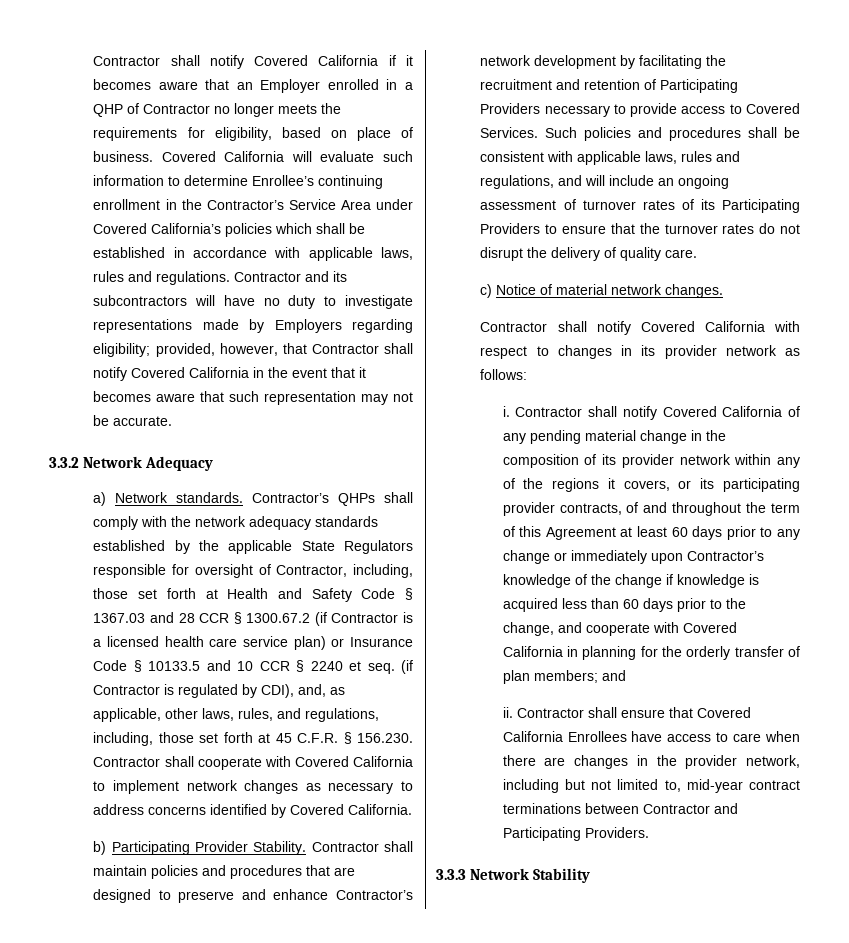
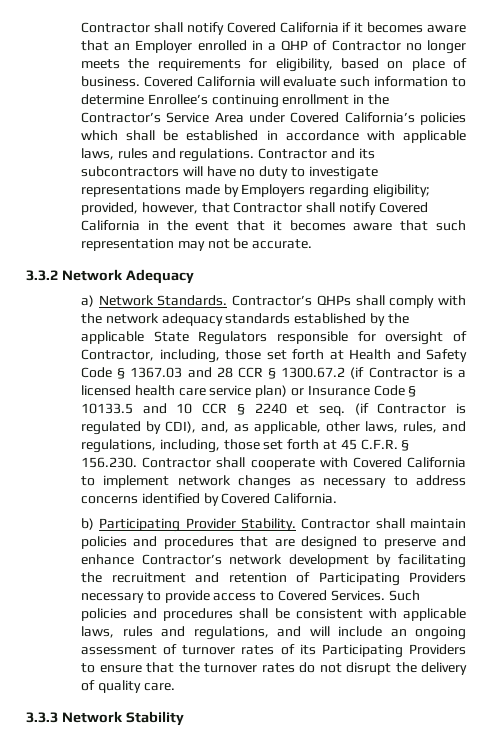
- a) Network standards.
+ a) Network Standards.
- c) Notice of material network changes.
- Contractor shall notify Covered California with respect to changes in its provider network as follows:
- i. Contractor shall notify Covered California of any pending material change in the composition of its provider network within any of the regions it covers, or its participating provider contracts, of and throughout the term of this Agreement at least 60 days prior to any change or immediately upon Contractor’s knowledge of the change if knowledge is acquired less than 60 days prior to the change, and cooperate with Covered California in planning for the orderly transfer of plan members; and
- ii. Contractor shall ensure that Covered California Enrollees have access to care when there are changes in the provider network, including but not limited to, mid-year contract terminations between Contractor and Participating Providers.

